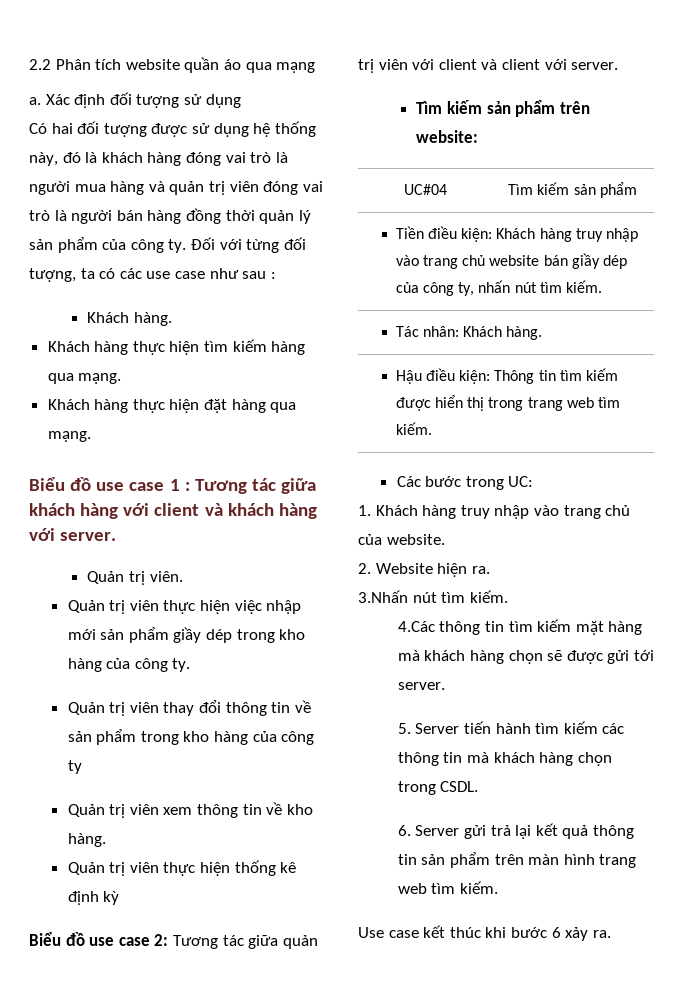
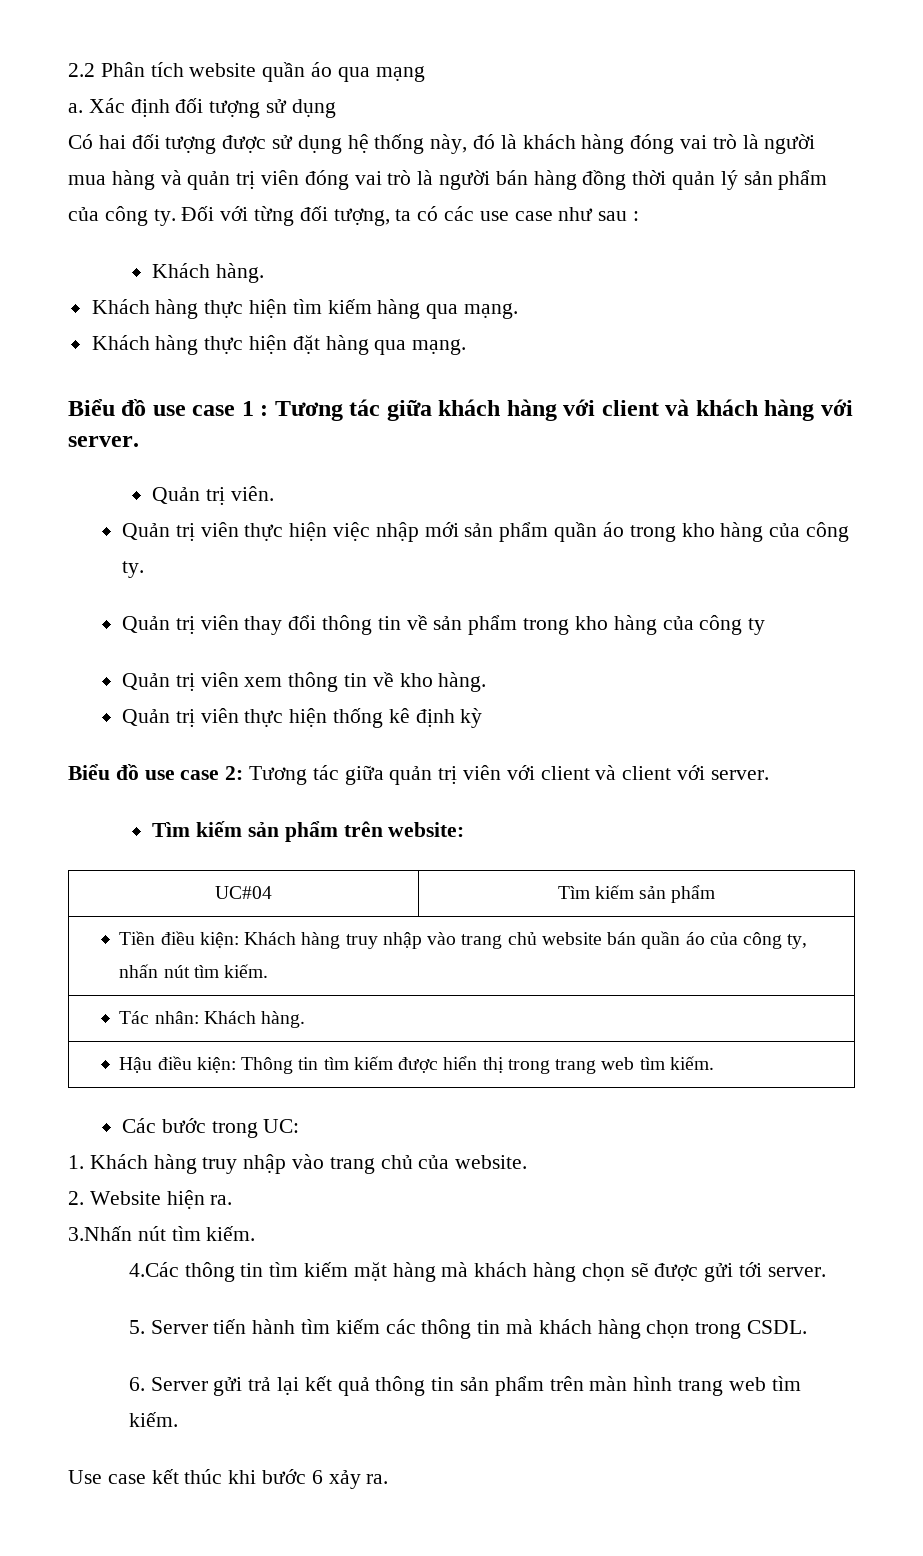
- Quản trị viên thực hiện việc nhập mới sản phẩm giầy dép trong kho hàng của công ty.
+ Quản trị viên thực hiện việc nhập mới sản phẩm quần áo trong kho hàng của công ty.
- Tiền điều kiện: Khách hàng truy nhập vào trang chủ website bán giầy dép của công ty, nhấn nút tìm kiếm.
+ Tiền điều kiện: Khách hàng truy nhập vào trang chủ website bán quần áo của công ty, nhấn nút tìm kiếm.

